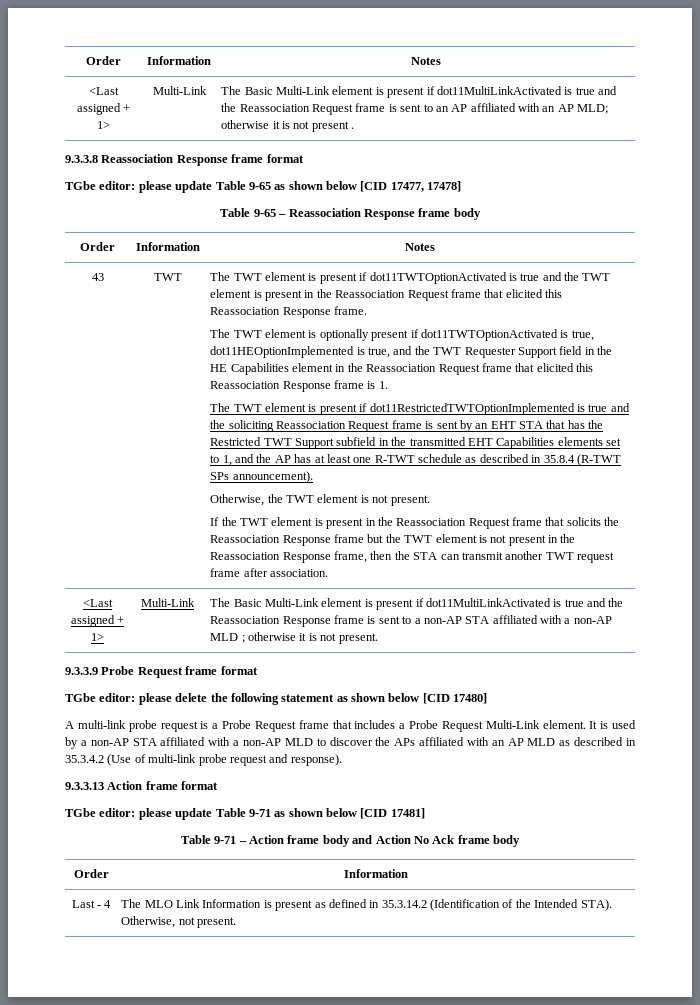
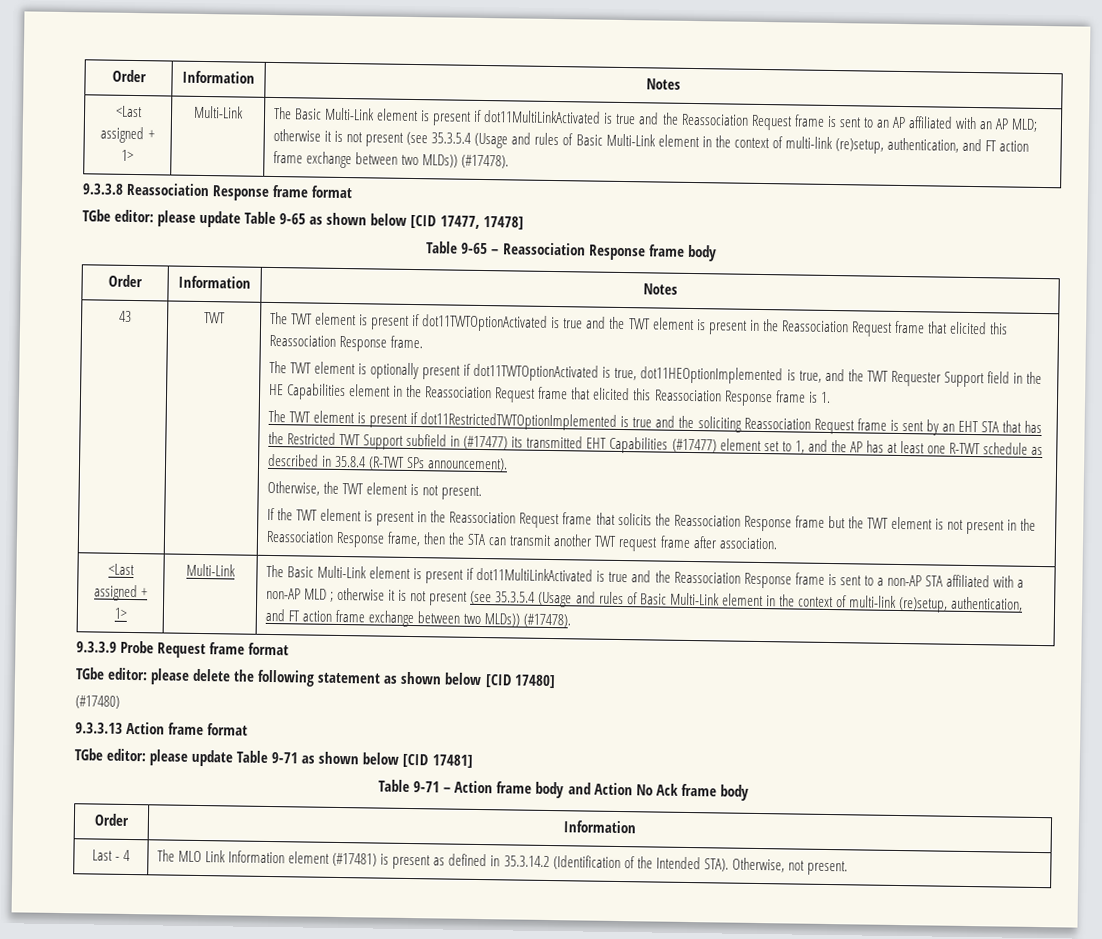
- The Basic Multi-Link element is present if dot11MultiLinkActivated is true and the Reassociation Request frame is sent to an AP affiliated with an AP MLD; otherwise it is not present .
+ The Basic Multi-Link element is present if dot11MultiLinkActivated is true and the Reassociation Request frame is sent to an AP affiliated with an AP MLD; otherwise it is not present (see 35.3.5.4 (Usage and rules of Basic Multi-Link element in the context of multi-link (re)setup, authentication, and FT action frame exchange between two MLDs)) (#17478).
- The TWT element is present if dot11RestrictedTWTOptionImplemented is true and the soliciting Reassociation Request frame is sent by an EHT STA that has the Restricted TWT Support subfield in the transmitted EHT Capabilities elements set to 1, and the AP has at least one R-TWT schedule as described in 35.8.4 (R-TWT SPs announcement).
+ The TWT element is present if dot11RestrictedTWTOptionImplemented is true and the soliciting Reassociation Request frame is sent by an EHT STA that has the Restricted TWT Support subfield in (#17477) its transmitted EHT Capabilities (#17477) element set to 1, and the AP has at least one R-TWT schedule as described in 35.8.4 (R-TWT SPs announcement).
- The Basic Multi-Link element is present if dot11MultiLinkActivated is true and the Reassociation Response frame is sent to a non-AP STA affiliated with a non-AP MLD ; otherwise it is not present.
+ The Basic Multi-Link element is present if dot11MultiLinkActivated is true and the Reassociation Response frame is sent to a non-AP STA affiliated with a non-AP MLD ; otherwise it is not present (see 35.3.5.4 (Usage and rules of Basic Multi-Link element in the context of multi-link (re)setup, authentication, and FT action frame exchange between two MLDs)) (#17478).
- A multi-link probe request is a Probe Request frame that includes a Probe Request Multi-Link element. It is used by a non-AP STA affiliated with a non-AP MLD to discover the APs affiliated with an AP MLD as described in 35.3.4.2 (Use of multi-link probe request and response).
+ (#17480)
- Last - 4 | The MLO Link Information is present as defined in 35.3.14.2 (Identification of the Intended STA). Otherwise, not present.
+ Last - 4 | The MLO Link Information element (#17481) is present as defined in 35.3.14.2 (Identification of the Intended STA). Otherwise, not present.

